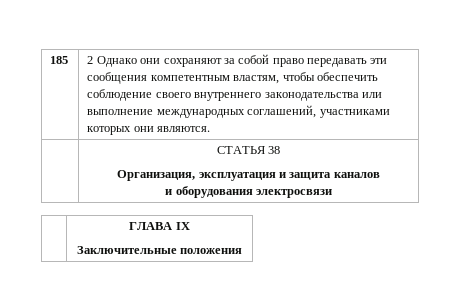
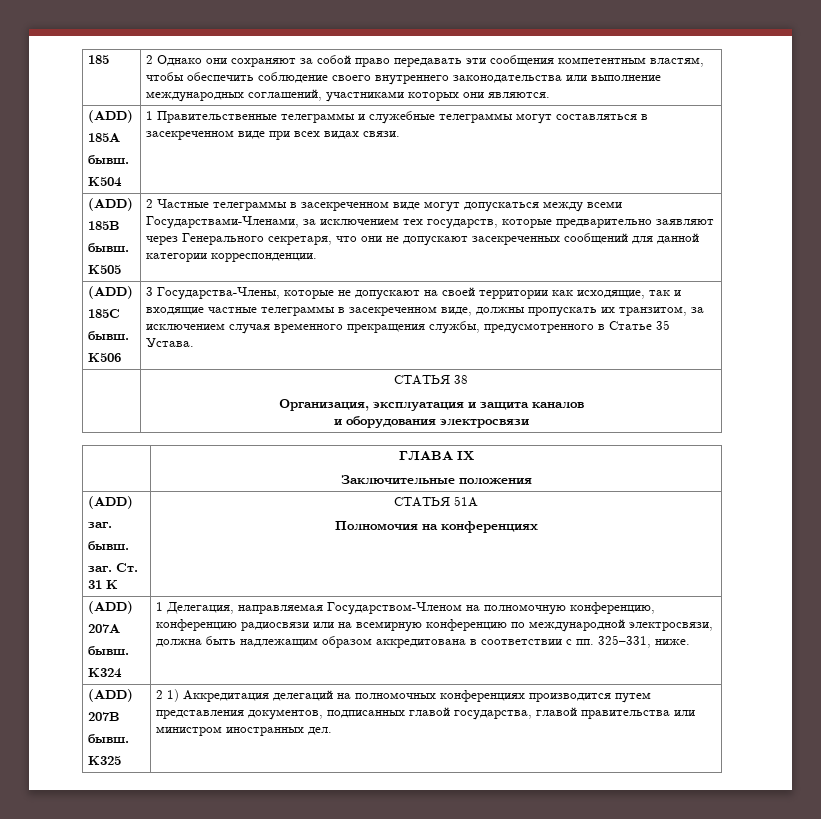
  185 | 2 Однако они сохраняют за собой право передавать эти сообщения компетентным властям, чтобы обеспечить соблюдение своего внутреннего законодательства или выполнение международных соглашений, участниками которых они являются.
+ (ADD)
+ 185A
+ бывш.
+ К504 | 1 Правительственные телеграммы и служебные телеграммы могут составляться в засекреченном виде при всех видах связи.
+ (ADD)
+ 185B
+ бывш.
+ К505 | 2 Частные телеграммы в засекреченном виде могут допускаться между всеми Государствами-Членами, за исключением тех государств, которые предварительно заявляют через Генерального секретаря, что они не допускают засекреченных сообщений для данной категории корреспонденции.
+ (ADD)
+ 185C
+ бывш.
+ К506 | 3 Государства-Члены, которые не допускают на своей территории как исходящие, так и входящие частные телеграммы в засекреченном виде, должны пропускать их транзитом, за исключением случая временного прекращения службы, предусмотренного в Статье 35 Устава.
  | ГЛАВА IX
  Заключительные положения
+ (ADD)
+ заг.
+ бывш.
+ заг. Ст. 31 К | СТАТЬЯ 51А
+ Полномочия на конференциях
+ (ADD)
+ 207A
+ бывш.
+ К324 | 1 Делегация, направляемая Государством-Членом на полномочную конференцию, конференцию радиосвязи или на всемирную конференцию по международной электросвязи, должна быть надлежащим образом аккредитована в соответствии с пп. 325–331, ниже.
+ (ADD)
+ 207B
+ бывш.
+ К325 | 2 1) Аккредитация делегаций на полномочных конференциях производится путем представления документов, подписанных главой государства, главой правительства или министром иностранных дел.

